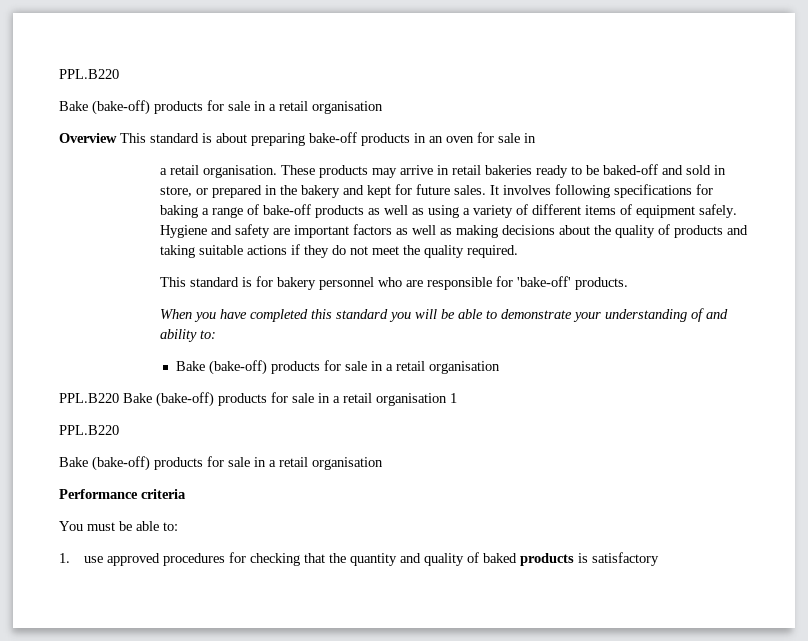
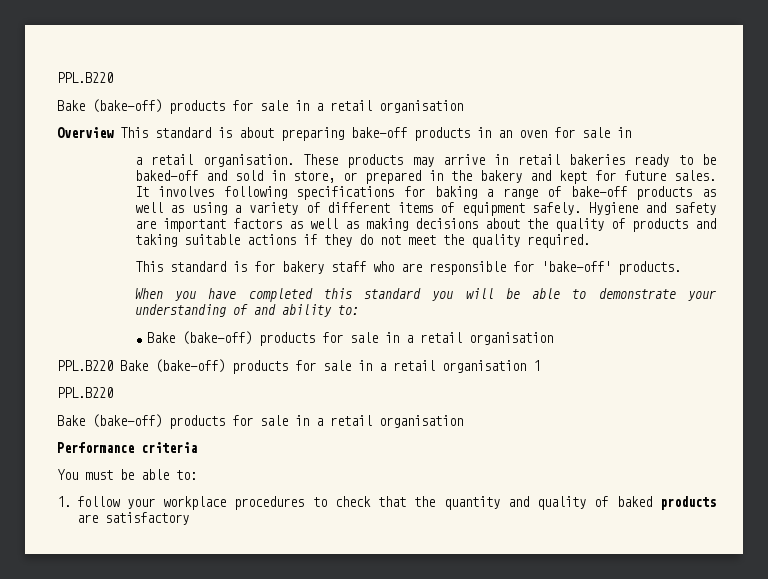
- This standard is for bakery personnel who are responsible for 'bake-off' products.
+ This standard is for bakery staff who are responsible for 'bake-off' products.
- 1. use approved procedures for checking that the quantity and quality of baked products is satisfactory
+ 1. follow your workplace procedures to check that the quantity and quality of baked products are satisfactory

